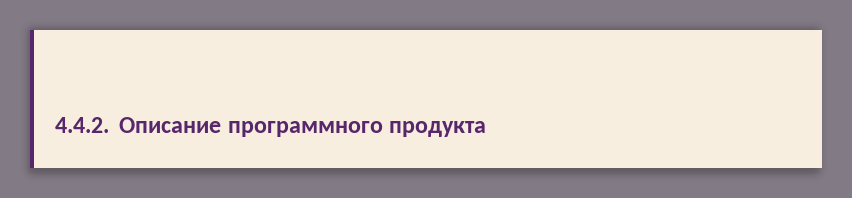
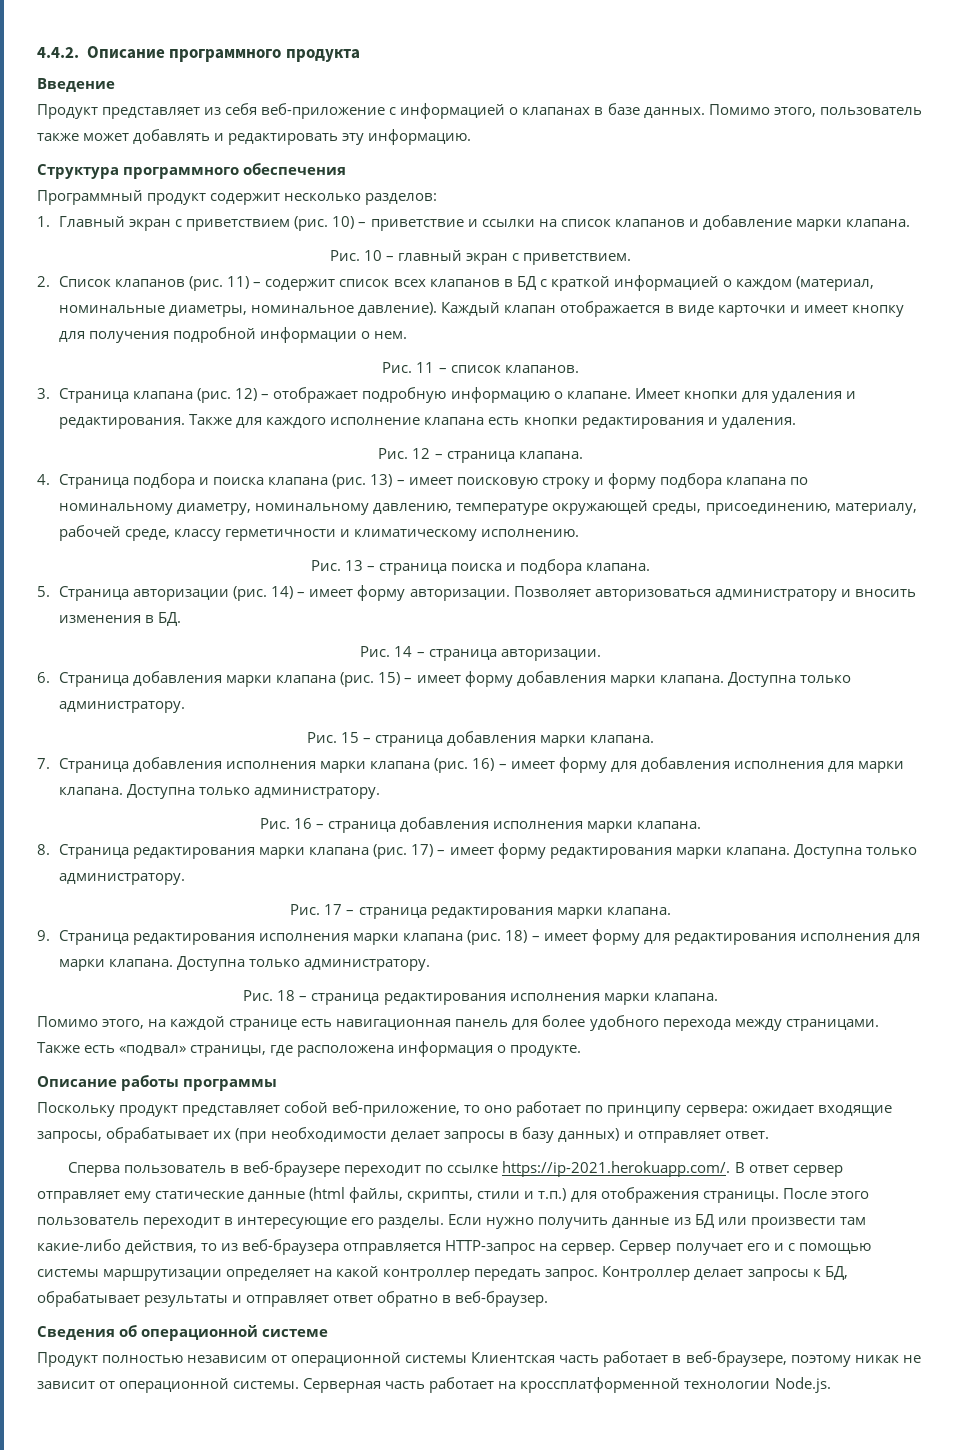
+ Введение
+ Продукт представляет из себя веб-приложение с информацией о клапанах в базе данных. Помимо этого, пользователь также может добавлять и редактировать эту информацию.
+ Структура программного обеспечения
+ Программный продукт содержит несколько разделов:
+ 1. Главный экран с приветствием (рис. 10) – приветствие и ссылки на список клапанов и добавление марки клапана.
+ Рис. 10 – главный экран с приветствием.
+ 2. Список клапанов (рис. 11) – содержит список всех клапанов в БД с краткой информацией о каждом (материал, номинальные диаметры, номинальное давление). Каждый клапан отображается в виде карточки и имеет кнопку для получения подробной информации о нем.
+ Рис. 11 – список клапанов.
+ 3. Страница клапана (рис. 12) – отображает подробную информацию о клапане. Имеет кнопки для удаления и редактирования. Также для каждого исполнение клапана есть кнопки редактирования и удаления.
+ Рис. 12 – страница клапана.
+ 4. Страница подбора и поиска клапана (рис. 13) – имеет поисковую строку и форму подбора клапана по номинальному диаметру, номинальному давлению, температуре окружающей среды, присоединению, материалу, рабочей среде, классу герметичности и климатическому исполнению.
+ Рис. 13 – страница поиска и подбора клапана.
+ 5. Страница авторизации (рис. 14) – имеет форму авторизации. Позволяет авторизоваться администратору и вносить изменения в БД.
+ Рис. 14 – страница авторизации.
+ 6. Страница добавления марки клапана (рис. 15) – имеет форму добавления марки клапана. Доступна только администратору.
+ Рис. 15 – страница добавления марки клапана.
+ 7. Страница добавления исполнения марки клапана (рис. 16) – имеет форму для добавления исполнения для марки клапана. Доступна только администратору.
+ Рис. 16 – страница добавления исполнения марки клапана.
+ 8. Страница редактирования марки клапана (рис. 17) – имеет форму редактирования марки клапана. Доступна только администратору.
+ Рис. 17 – страница редактирования марки клапана.
+ 9. Страница редактирования исполнения марки клапана (рис. 18) – имеет форму для редактирования исполнения для марки клапана. Доступна только администратору.
+ Рис. 18 – страница редактирования исполнения марки клапана.
+ Помимо этого, на каждой странице есть навигационная панель для более удобного перехода между страницами. Также есть «подвал» страницы, где расположена информация о продукте.
+ Описание работы программы
+ Поскольку продукт представляет собой веб-приложение, то оно работает по принципу сервера: ожидает входящие запросы, обрабатывает их (при необходимости делает запросы в базу данных) и отправляет ответ.
+ Сперва пользователь в веб-браузере переходит по ссылке https://ip-2021.herokuapp.com/. В ответ сервер отправляет ему статические данные (html файлы, скрипты, стили и т.п.) для отображения страницы. После этого пользователь переходит в интересующие его разделы. Если нужно получить данные из БД или произвести там какие-либо действия, то из веб-браузера отправляется HTTP-запрос на сервер. Сервер получает его и с помощью системы маршрутизации определяет на какой контроллер передать запрос. Контроллер делает запросы к БД, обрабатывает результаты и отправляет ответ обратно в веб-браузер.
+ Сведения об операционной системе
+ Продукт полностью независим от операционной системы Клиентская часть работает в веб-браузере, поэтому никак не зависит от операционной системы. Серверная часть работает на кроссплатформенной технологии Node.js.

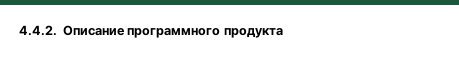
- Введение
- Продукт представляет из себя веб-приложение с информацией о клапанах в базе данных. Помимо этого, пользователь также может добавлять и редактировать эту информацию.
- Структура программного обеспечения
- Программный продукт содержит несколько разделов:
- 1. Главный экран с приветствием (рис. 10) – приветствие и ссылки на список клапанов и добавление марки клапана.
- Рис. 10 – главный экран с приветствием.
- 2. Список клапанов (рис. 11) – содержит список всех клапанов в БД с краткой информацией о каждом (материал, номинальные диаметры, номинальное давление). Каждый клапан отображается в виде карточки и имеет кнопку для получения подробной информации о нем.
- Рис. 11 – список клапанов.
- 3. Страница клапана (рис. 12) – отображает подробную информацию о клапане. Имеет кнопки для удаления и редактирования. Также для каждого исполнение клапана есть кнопки редактирования и удаления.
- Рис. 12 – страница клапана.
- 4. Страница подбора и поиска клапана (рис. 13) – имеет поисковую строку и форму подбора клапана по номинальному диаметру, номинальному давлению, температуре окружающей среды, присоединению, материалу, рабочей среде, классу герметичности и климатическому исполнению.
- Рис. 13 – страница поиска и подбора клапана.
- 5. Страница авторизации (рис. 14) – имеет форму авторизации. Позволяет авторизоваться администратору и вносить изменения в БД.
- Рис. 14 – страница авторизации.
- 6. Страница добавления марки клапана (рис. 15) – имеет форму добавления марки клапана. Доступна только администратору.
- Рис. 15 – страница добавления марки клапана.
- 7. Страница добавления исполнения марки клапана (рис. 16) – имеет форму для добавления исполнения для марки клапана. Доступна только администратору.
- Рис. 16 – страница добавления исполнения марки клапана.
- 8. Страница редактирования марки клапана (рис. 17) – имеет форму редактирования марки клапана. Доступна только администратору.
- Рис. 17 – страница редактирования марки клапана.
- 9. Страница редактирования исполнения марки клапана (рис. 18) – имеет форму для редактирования исполнения для марки клапана. Доступна только администратору.
- Рис. 18 – страница редактирования исполнения марки клапана.
- Помимо этого, на каждой странице есть навигационная панель для более удобного перехода между страницами. Также есть «подвал» страницы, где расположена информация о продукте.
- Описание работы программы
- Поскольку продукт представляет собой веб-приложение, то оно работает по принципу сервера: ожидает входящие запросы, обрабатывает их (при необходимости делает запросы в базу данных) и отправляет ответ.
- Сперва пользователь в веб-браузере переходит по ссылке https://ip-2021.herokuapp.com/. В ответ сервер отправляет ему статические данные (html файлы, скрипты, стили и т.п.) для отображения страницы. После этого пользователь переходит в интересующие его разделы. Если нужно получить данные из БД или произвести там какие-либо действия, то из веб-браузера отправляется HTTP-запрос на сервер. Сервер получает его и с помощью системы маршрутизации определяет на какой контроллер передать запрос. Контроллер делает запросы к БД, обрабатывает результаты и отправляет ответ обратно в веб-браузер.
- Сведения об операционной системе
- Продукт полностью независим от операционной системы Клиентская часть работает в веб-браузере, поэтому никак не зависит от операционной системы. Серверная часть работает на кроссплатформенной технологии Node.js.

